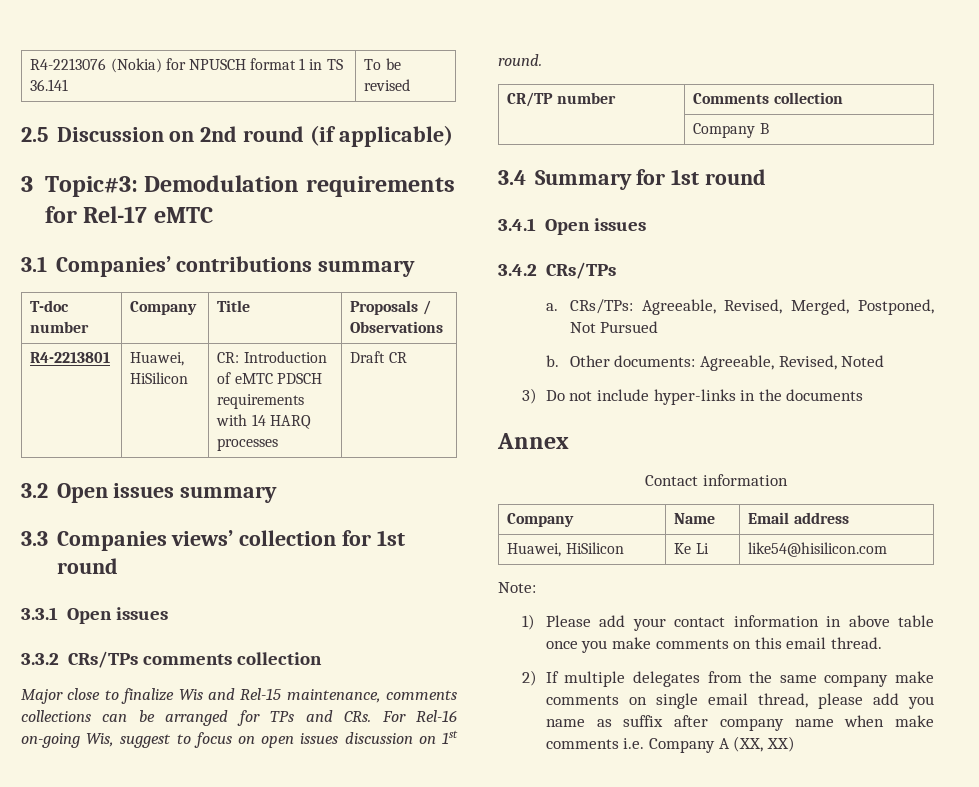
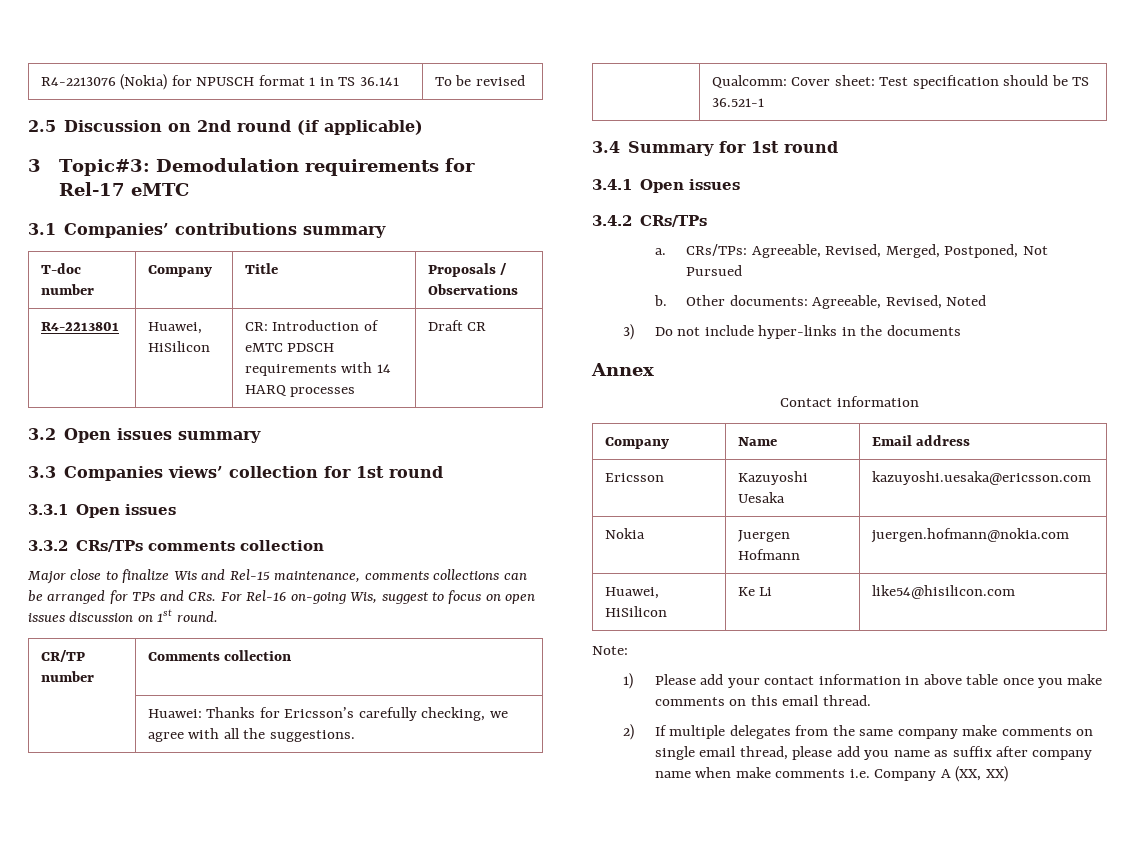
- | Company B
+ | Huawei: Thanks for Ericsson’s carefully checking, we agree with all the suggestions.
+ | Qualcomm: Cover sheet: Test specification should be TS 36.521-1
+ Ericsson | Kazuyoshi Uesaka | kazuyoshi.uesaka@ericsson.com
+ Nokia | Juergen Hofmann | juergen.hofmann@nokia.com

